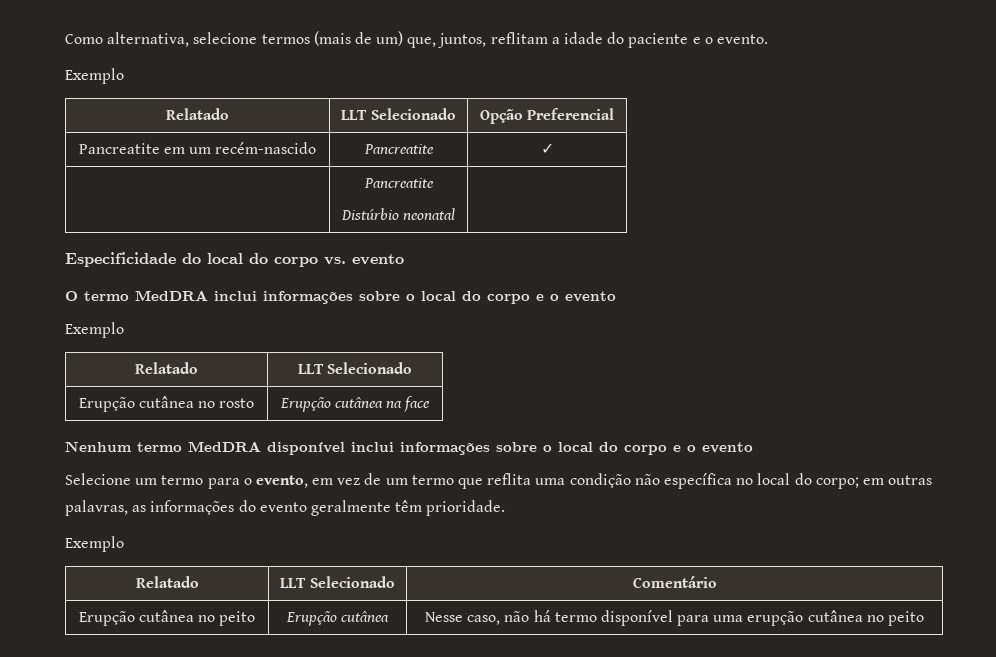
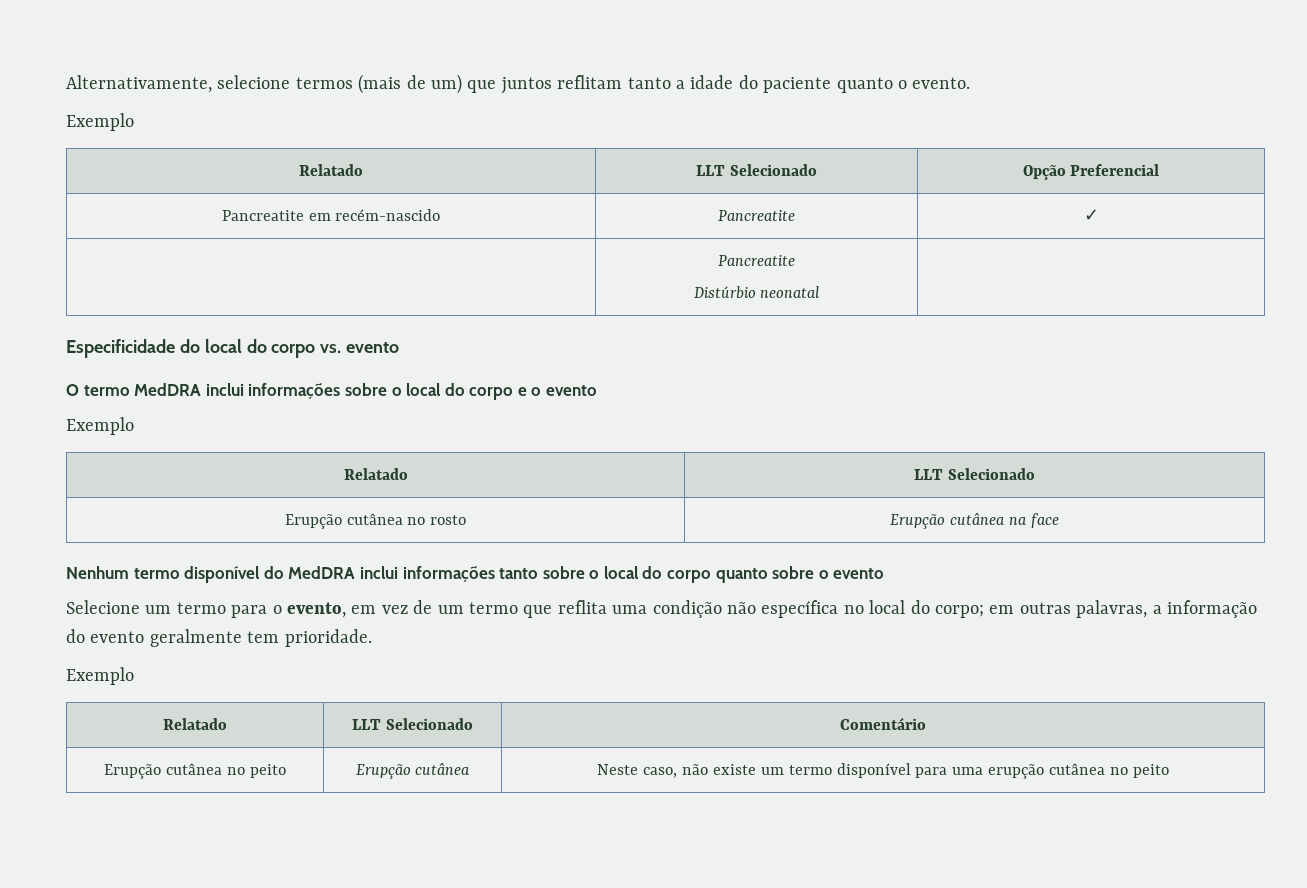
- Como alternativa, selecione termos (mais de um) que, juntos, reflitam a idade do paciente e o evento.
+ Alternativamente, selecione termos (mais de um) que juntos reflitam tanto a idade do paciente quanto o evento.
- Pancreatite em um recém-nascido | Pancreatite | ✓
+ Pancreatite em recém-nascido | Pancreatite | ✓
- Nenhum termo MedDRA disponível inclui informações sobre o local do corpo e o evento
+ Nenhum termo disponível do MedDRA inclui informações tanto sobre o local do corpo quanto sobre o evento
- Selecione um termo para o evento, em vez de um termo que reflita uma condição não específica no local do corpo; em outras palavras, as informações do evento geralmente têm prioridade.
+ Selecione um termo para o evento, em vez de um termo que reflita uma condição não específica no local do corpo; em outras palavras, a informação do evento geralmente tem prioridade.
- Erupção cutânea no peito | Erupção cutânea | Nesse caso, não há termo disponível para uma erupção cutânea no peito
+ Erupção cutânea no peito | Erupção cutânea | Neste caso, não existe um termo disponível para uma erupção cutânea no peito

